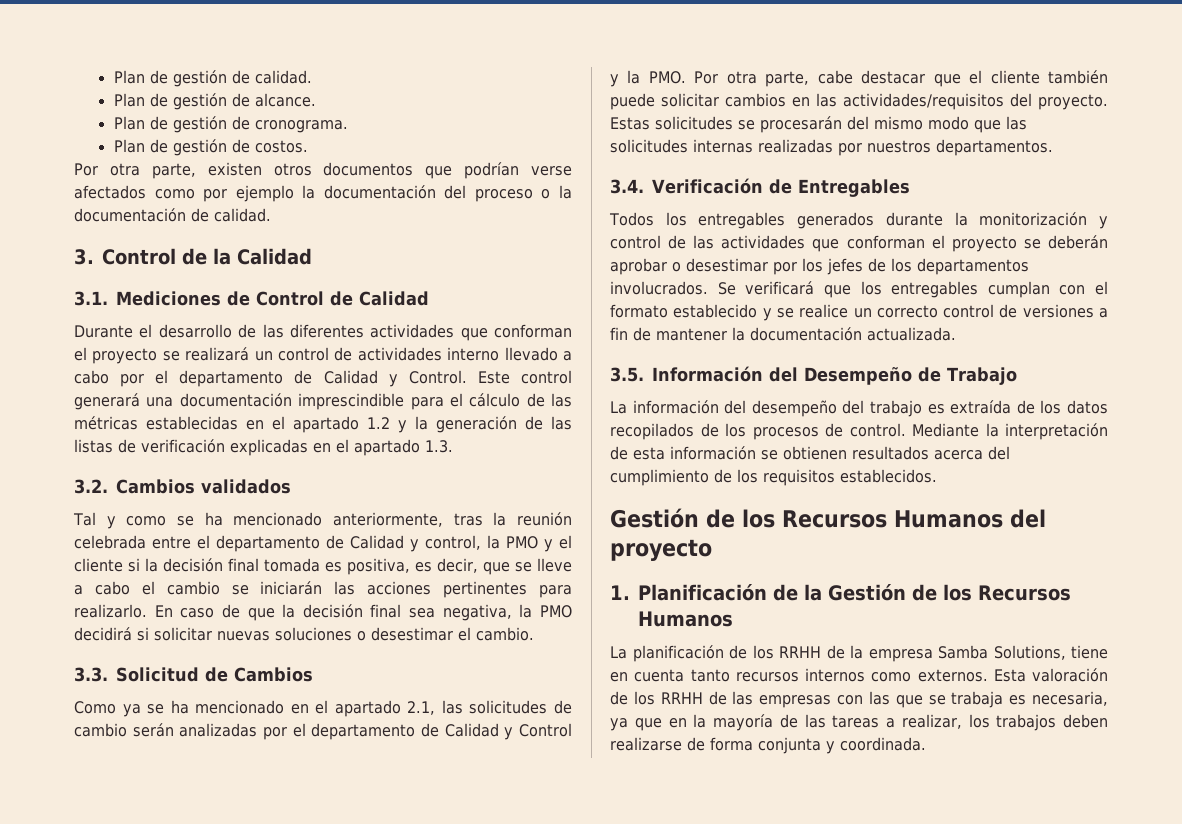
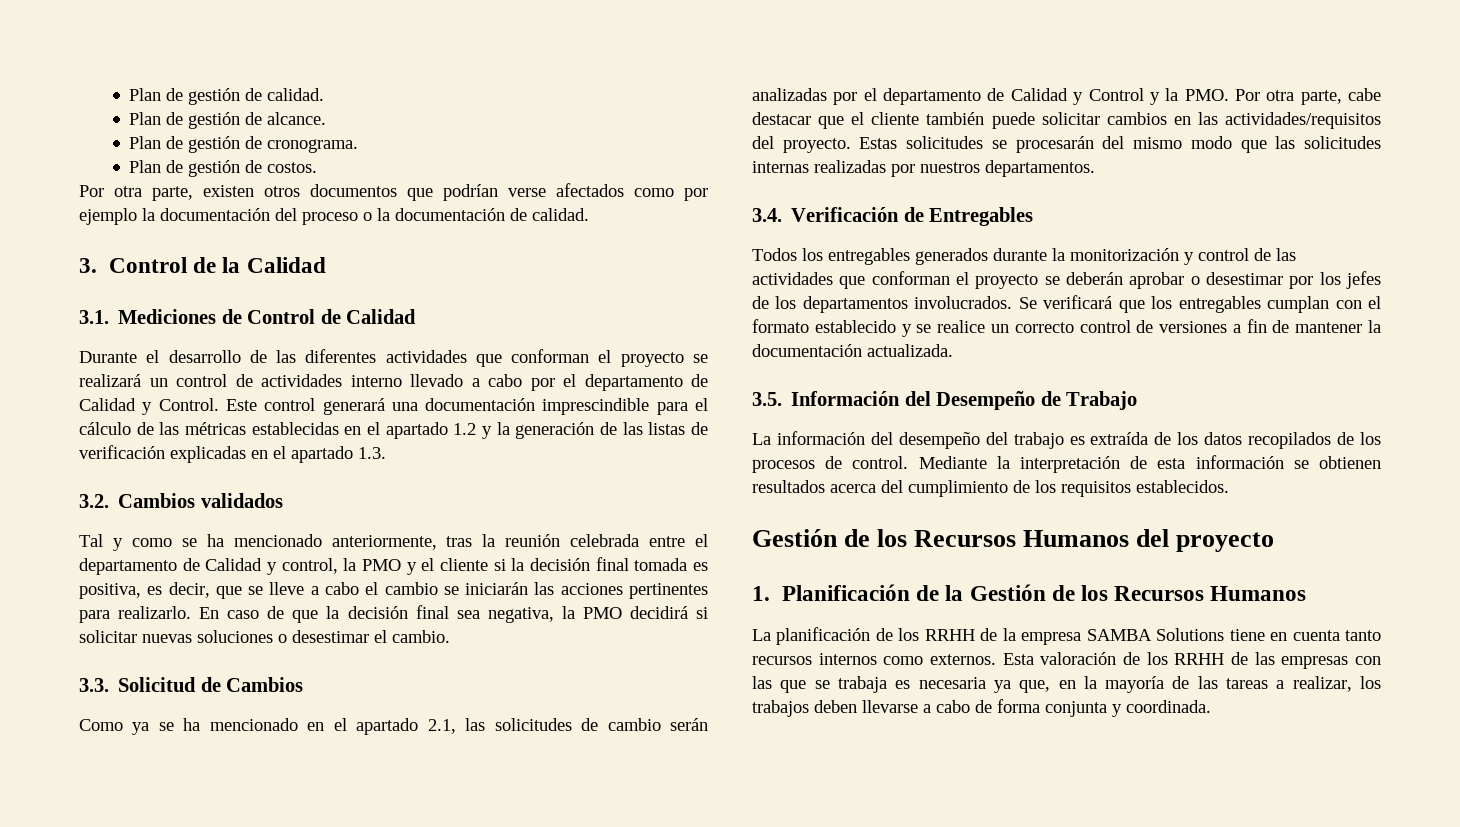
- La planificación de los RRHH de la empresa Samba Solutions, tiene en cuenta tanto recursos internos como externos.
+ La planificación de los RRHH de la empresa SAMBA Solutions tiene en cuenta tanto recursos internos como externos.
- Esta valoración de los RRHH de las empresas con las que se trabaja es necesaria, ya que en la mayoría de las tareas a realizar, los trabajos deben realizarse de forma conjunta y coordinada.
+ Esta valoración de los RRHH de las empresas con las que se trabaja es necesaria ya que, en la mayoría de las tareas a realizar, los trabajos deben llevarse a cabo de forma conjunta y coordinada.

